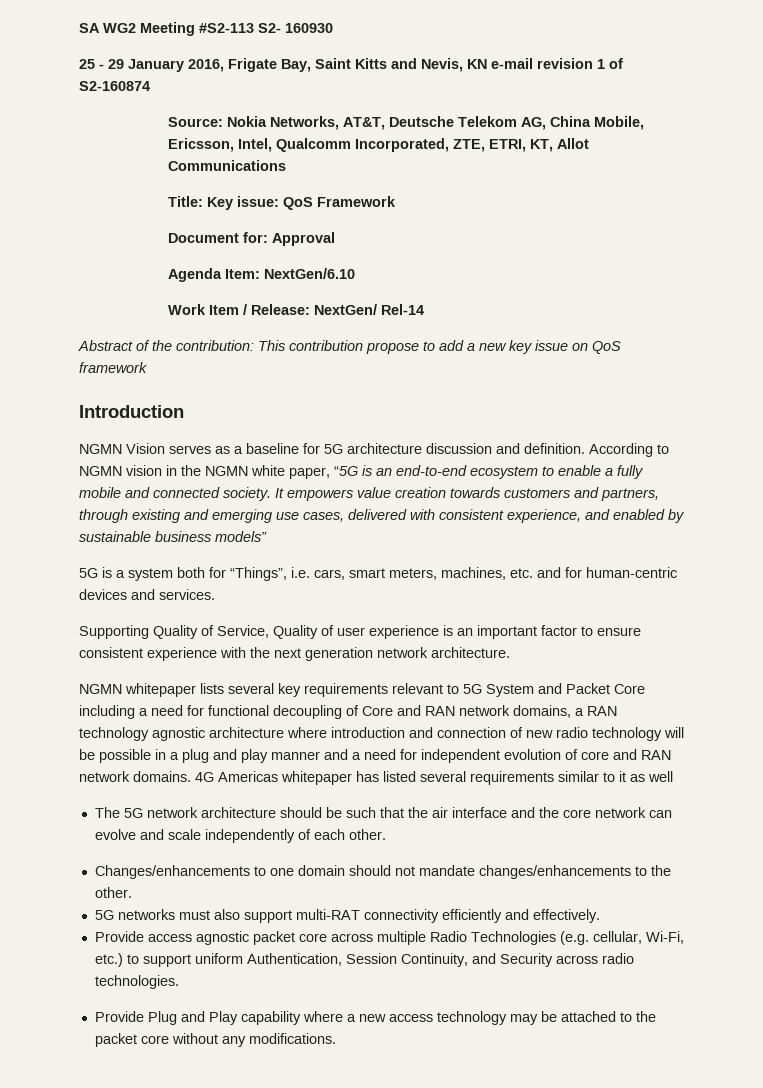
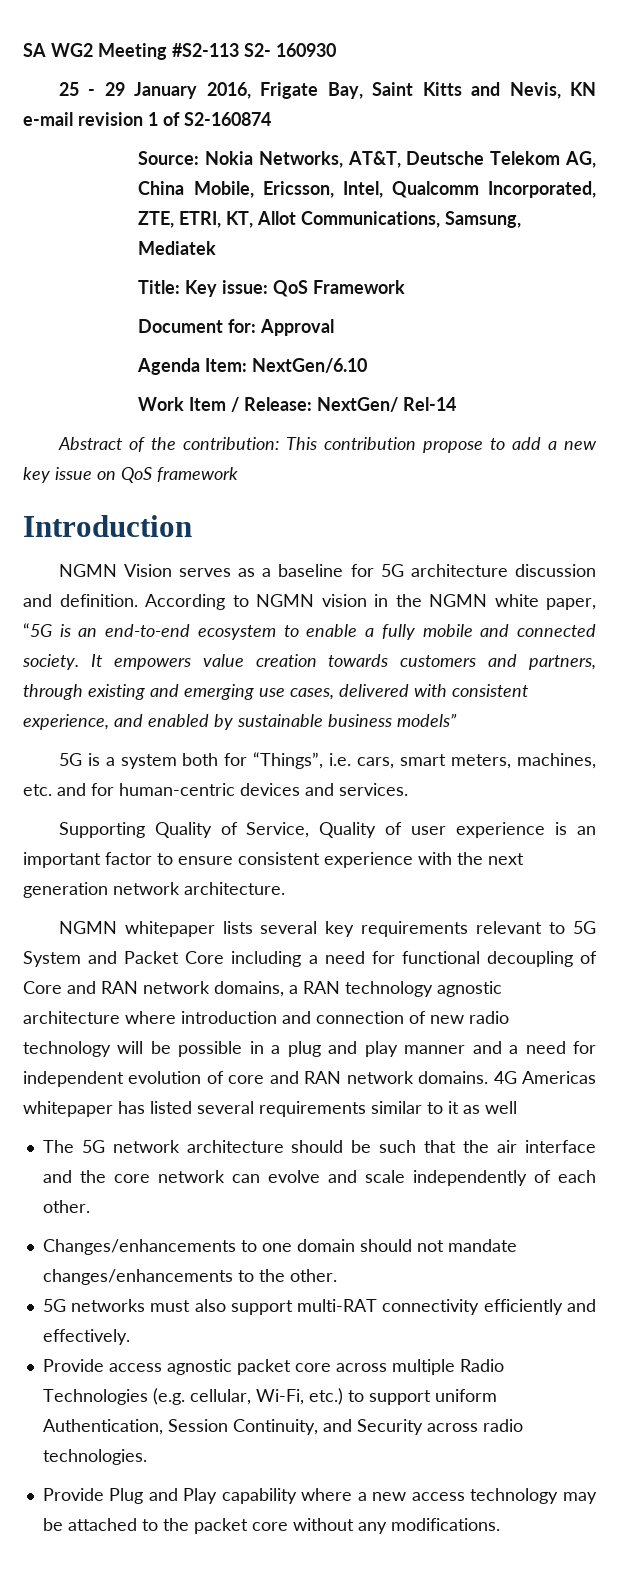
- Source: Nokia Networks, AT&T, Deutsche Telekom AG, China Mobile, Ericsson, Intel, Qualcomm Incorporated, ZTE, ETRI, KT, Allot Communications
+ Source: Nokia Networks, AT&T, Deutsche Telekom AG, China Mobile, Ericsson, Intel, Qualcomm Incorporated, ZTE, ETRI, KT, Allot Communications, Samsung, Mediatek

